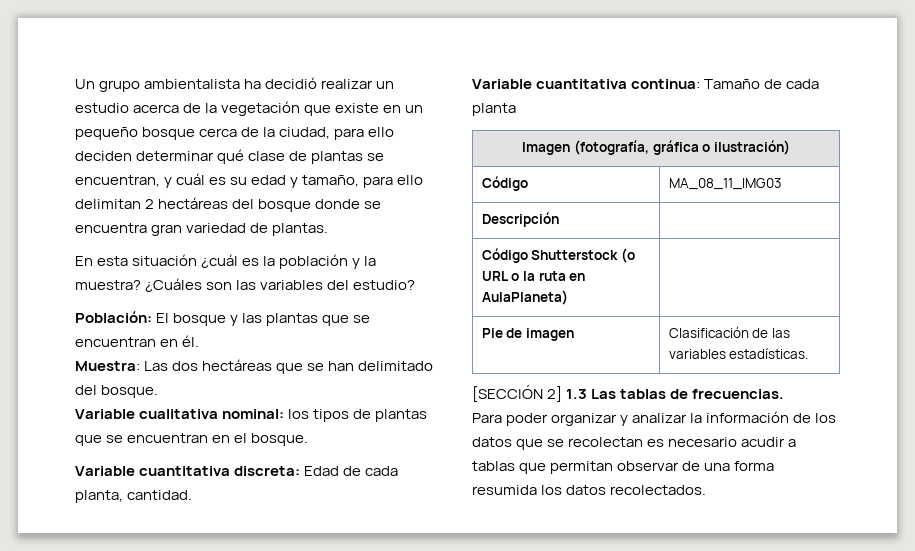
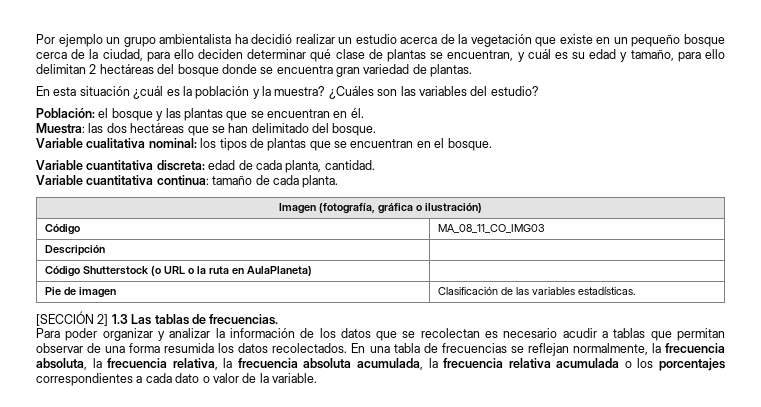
- Un grupo ambientalista ha decidió realizar un estudio acerca de la vegetación que existe en un pequeño bosque cerca de la ciudad, para ello deciden determinar qué clase de plantas se encuentran, y cuál es su edad y tamaño, para ello delimitan 2 hectáreas del bosque donde se encuentra gran variedad de plantas.
+ Por ejemplo un grupo ambientalista ha decidió realizar un estudio acerca de la vegetación que existe en un pequeño bosque cerca de la ciudad, para ello deciden determinar qué clase de plantas se encuentran, y cuál es su edad y tamaño, para ello delimitan 2 hectáreas del bosque donde se encuentra gran variedad de plantas.
- Población: El bosque y las plantas que se encuentran en él.
+ Población: el bosque y las plantas que se encuentran en él.
- Muestra: Las dos hectáreas que se han delimitado del bosque.
+ Muestra: las dos hectáreas que se han delimitado del bosque.
- Variable cuantitativa discreta: Edad de cada planta, cantidad.
+ Variable cuantitativa discreta: edad de cada planta, cantidad.
- Variable cuantitativa continua: Tamaño de cada planta
+ Variable cuantitativa continua: tamaño de cada planta.
- Código | MA_08_11_IMG03
+ Código | MA_08_11_CO_IMG03
+ En una tabla de frecuencias se reflejan normalmente, la frecuencia absoluta, la frecuencia relativa, la frecuencia absoluta acumulada, la frecuencia relativa acumulada o los porcentajes correspondientes a cada dato o valor de la variable.

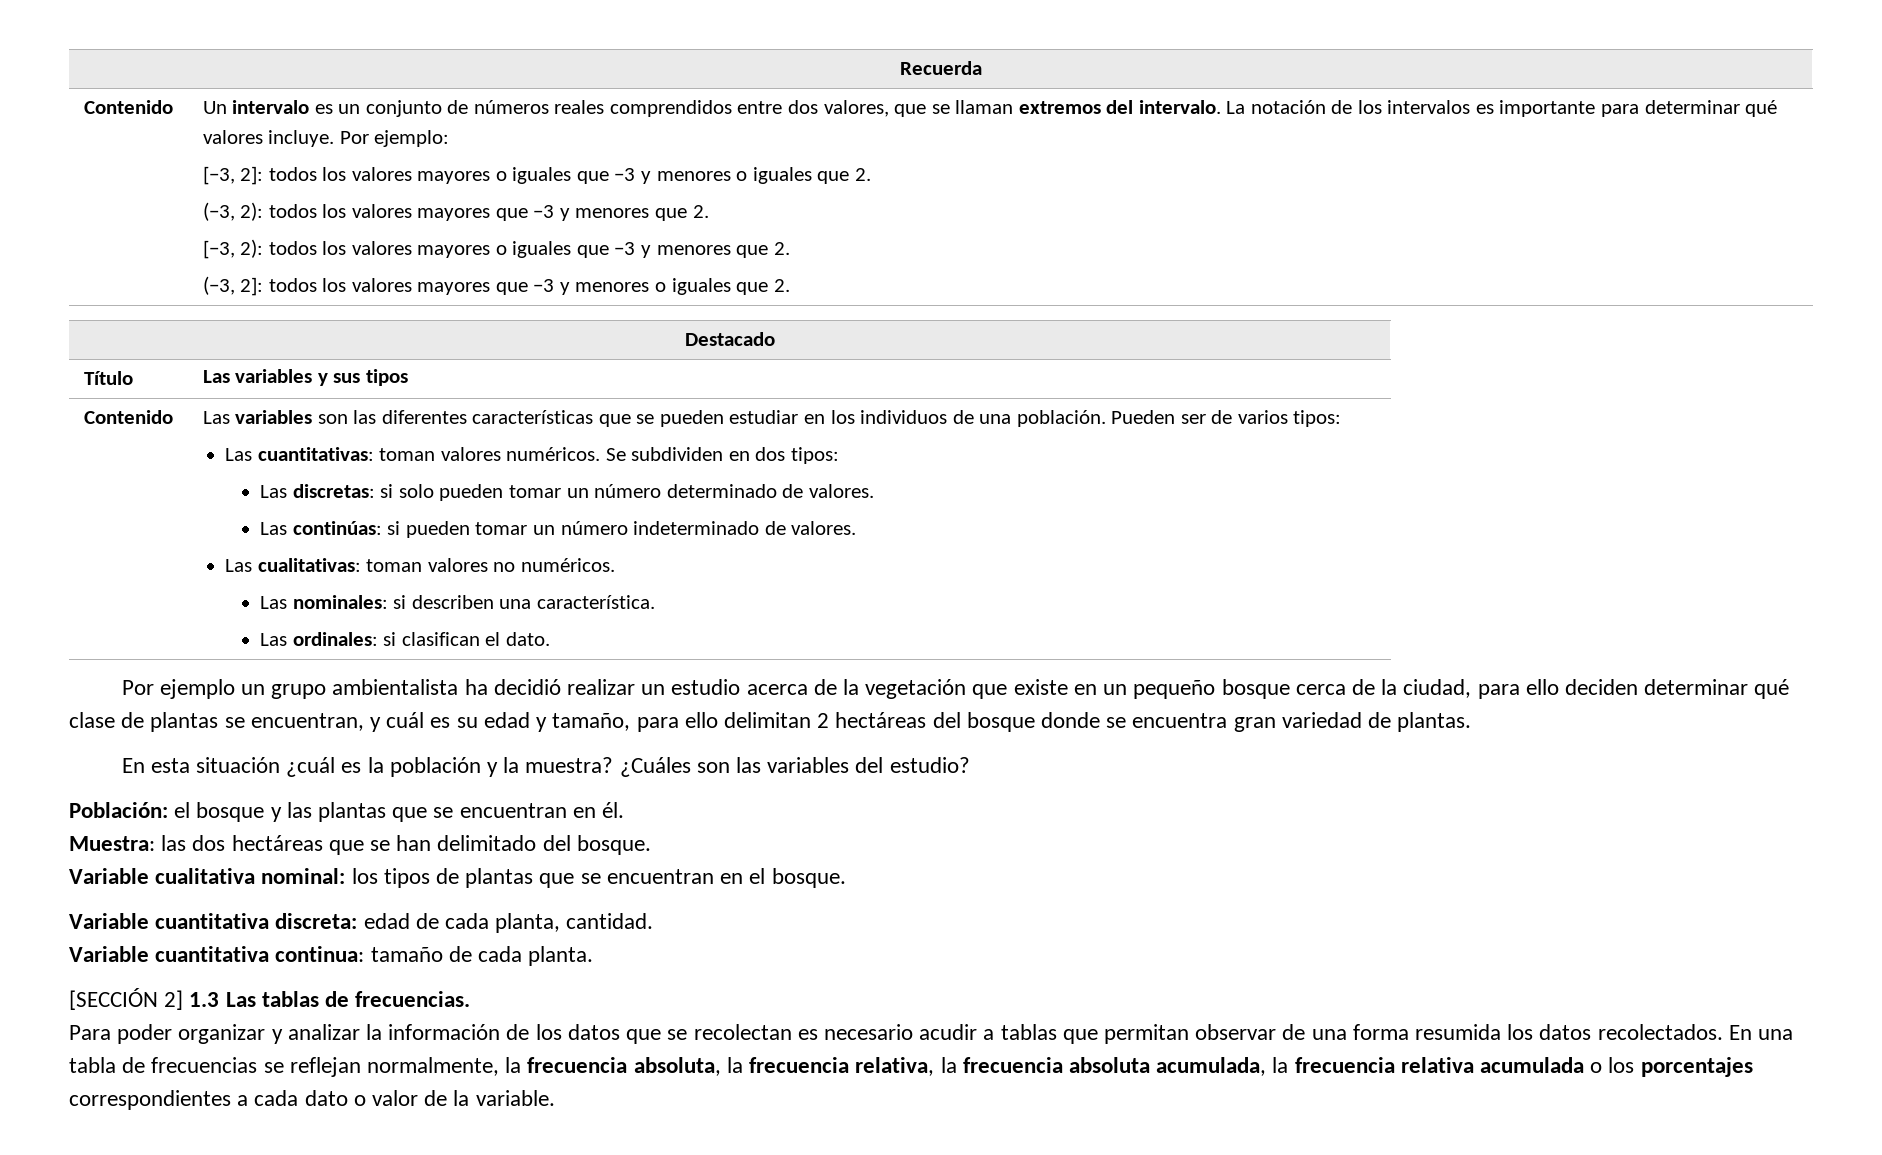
+ Recuerda
+ Contenido | Un intervalo es un conjunto de números reales comprendidos entre dos valores, que se llaman extremos del intervalo. La notación de los intervalos es importante para determinar qué valores incluye. Por ejemplo:
+ [−3, 2]: todos los valores mayores o iguales que −3 y menores o iguales que 2.
+ (−3, 2): todos los valores mayores que −3 y menores que 2.
+ [−3, 2): todos los valores mayores o iguales que −3 y menores que 2.
+ (−3, 2]: todos los valores mayores que −3 y menores o iguales que 2.
+ Destacado
+ Título | Las variables y sus tipos
+ Contenido | Las variables son las diferentes características que se pueden estudiar en los individuos de una población. Pueden ser de varios tipos:
+ Las cuantitativas: toman valores numéricos. Se subdividen en dos tipos:
+ Las discretas: si solo pueden tomar un número determinado de valores.
+ Las continúas: si pueden tomar un número indeterminado de valores.
+ Las cualitativas: toman valores no numéricos.
+ Las nominales: si describen una característica.
+ Las ordinales: si clasifican el dato.
- Imagen (fotografía, gráfica o ilustración)
- Código | MA_08_11_CO_IMG03
- Descripción |
- Código Shutterstock (o URL o la ruta en AulaPlaneta) |
- Pie de imagen | Clasificación de las variables estadísticas.

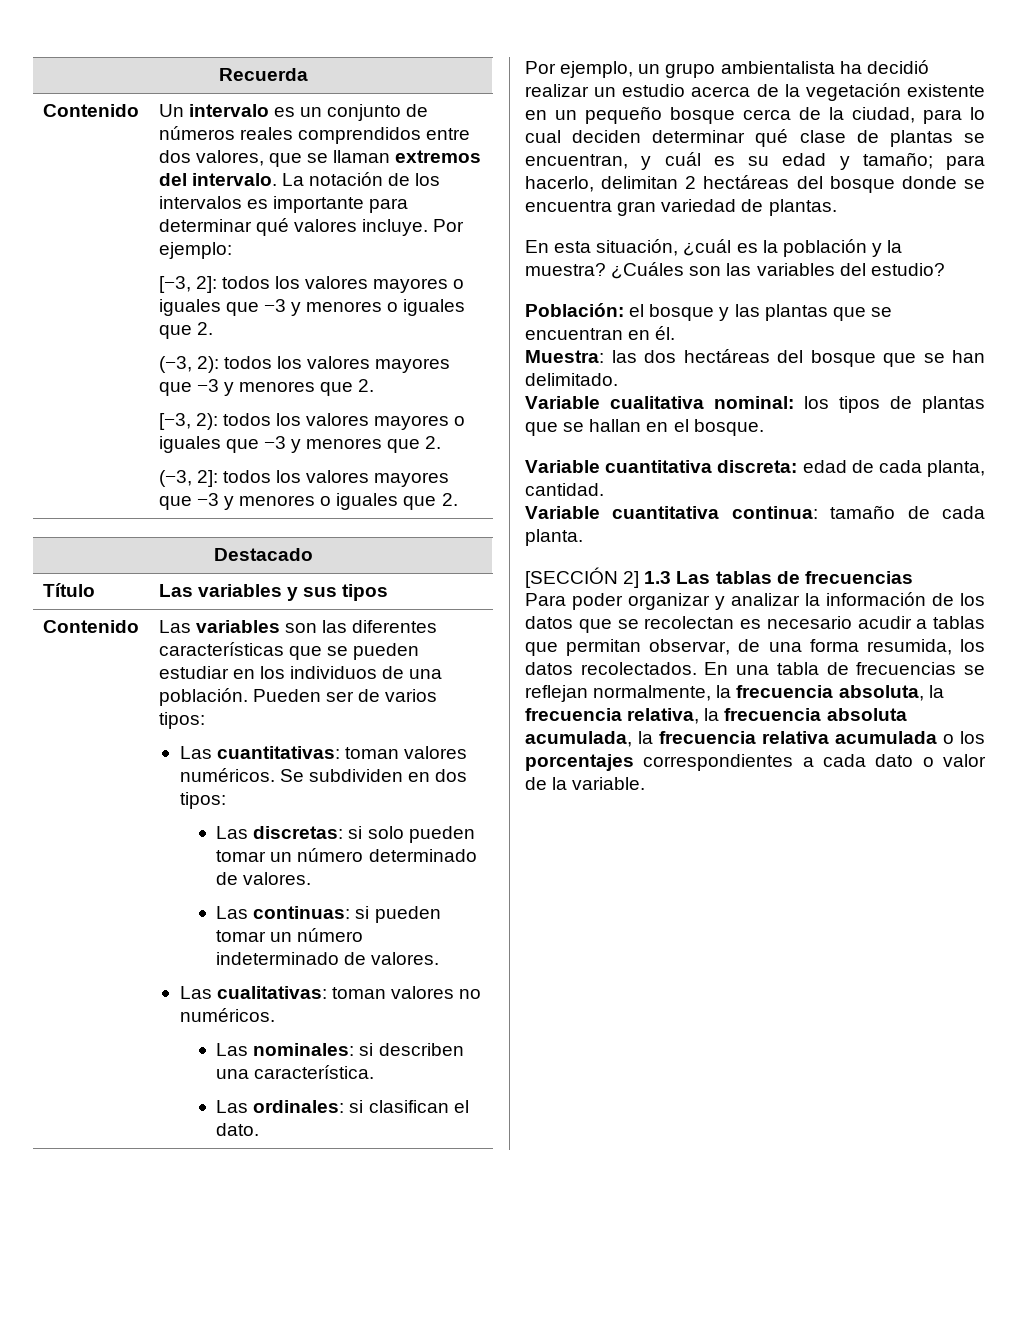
- Las continúas: si pueden tomar un número indeterminado de valores.
+ Las continuas: si pueden tomar un número indeterminado de valores.
- Por ejemplo un grupo ambientalista ha decidió realizar un estudio acerca de la vegetación que existe en un pequeño bosque cerca de la ciudad, para ello deciden determinar qué clase de plantas se encuentran, y cuál es su edad y tamaño, para ello delimitan 2 hectáreas del bosque donde se encuentra gran variedad de plantas.
+ Por ejemplo, un grupo ambientalista ha decidió realizar un estudio acerca de la vegetación existente en un pequeño bosque cerca de la ciudad, para lo cual deciden determinar qué clase de plantas se encuentran, y cuál es su edad y tamaño; para hacerlo, delimitan 2 hectáreas del bosque donde se encuentra gran variedad de plantas.
- En esta situación ¿cuál es la población y la muestra?
+ En esta situación, ¿cuál es la población y la muestra?
- Muestra: las dos hectáreas que se han delimitado del bosque.
+ Muestra: las dos hectáreas del bosque que se han delimitado.
- Variable cualitativa nominal: los tipos de plantas que se encuentran en el bosque.
+ Variable cualitativa nominal: los tipos de plantas que se hallan en el bosque.
- [SECCIÓN 2] 1.3 Las tablas de frecuencias.
+ [SECCIÓN 2] 1.3 Las tablas de frecuencias
- Para poder organizar y analizar la información de los datos que se recolectan es necesario acudir a tablas que permitan observar de una forma resumida los datos recolectados.
+ Para poder organizar y analizar la información de los datos que se recolectan es necesario acudir a tablas que permitan observar, de una forma resumida, los datos recolectados.

